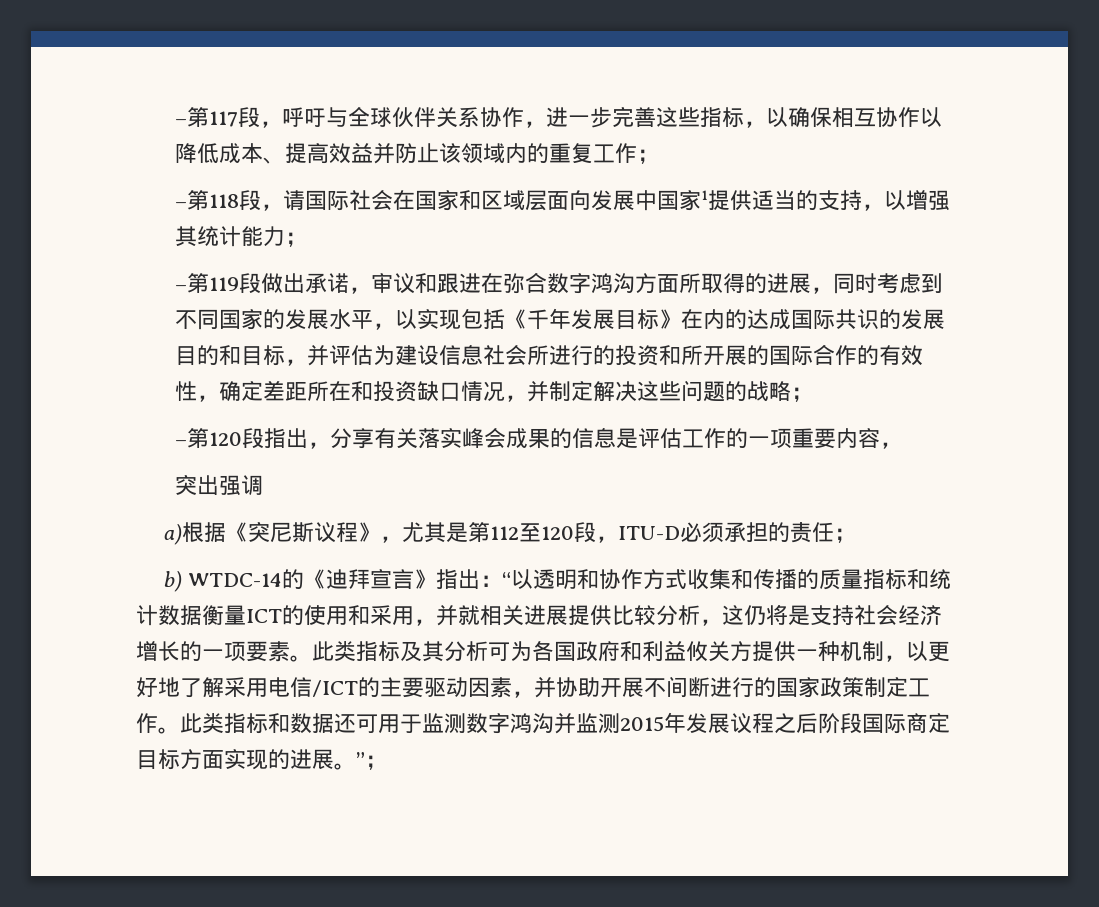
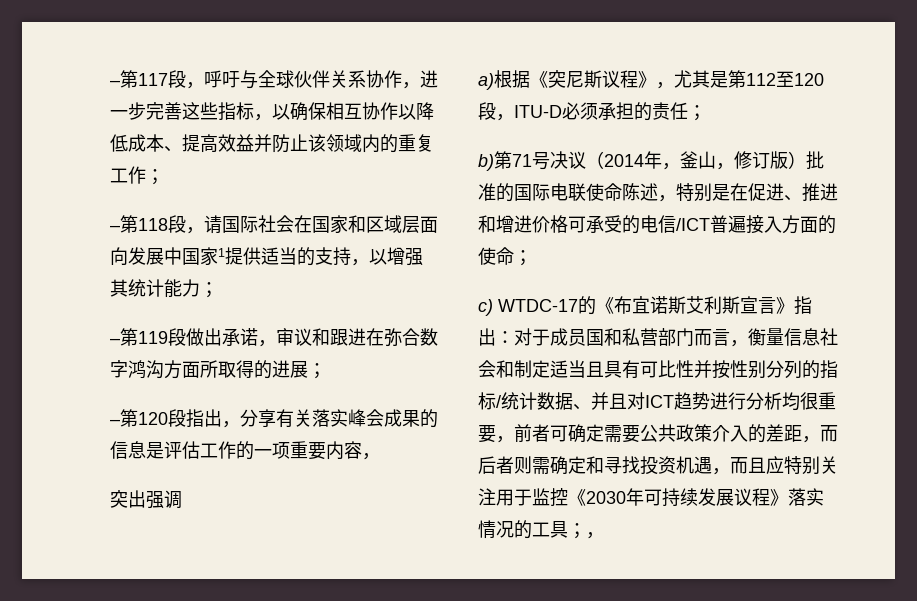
- –第119段做出承诺，审议和跟进在弥合数字鸿沟方面所取得的进展，同时考虑到不同国家的发展水平，以实现包括《千年发展目标》在内的达成国际共识的发展目的和目标，并评估为建设信息社会所进行的投资和所开展的国际合作的有效性，确定差距所在和投资缺口情况，并制定解决这些问题的战略；
+ –第119段做出承诺，审议和跟进在弥合数字鸿沟方面所取得的进展；
- b) WTDC-14的《迪拜宣言》指出：“以透明和协作方式收集和传播的质量指标和统计数据衡量ICT的使用和采用，并就相关进展提供比较分析，这仍将是支持社会经济增长的一项要素。此类指标及其分析可为各国政府和利益攸关方提供一种机制，以更好地了解采用电信/ICT的主要驱动因素，并协助开展不间断进行的国家政策制定工作。此类指标和数据还可用于监测数字鸿沟并监测2015年发展议程之后阶段国际商定目标方面实现的进展。”；
+ b)第71号决议（2014年，釜山，修订版）批准的国际电联使命陈述，特别是在促进、推进和增进价格可承受的电信/ICT普遍接入方面的使命；
+ c) WTDC-17的《布宜诺斯艾利斯宣言》指出：对于成员国和私营部门而言，衡量信息社会和制定适当且具有可比性并按性别分列的指标/统计数据、并且对ICT趋势进行分析均很重要，前者可确定需要公共政策介入的差距，而后者则需确定和寻找投资机遇，而且应特别关注用于监控《2030年可持续发展议程》落实情况的工具；，

